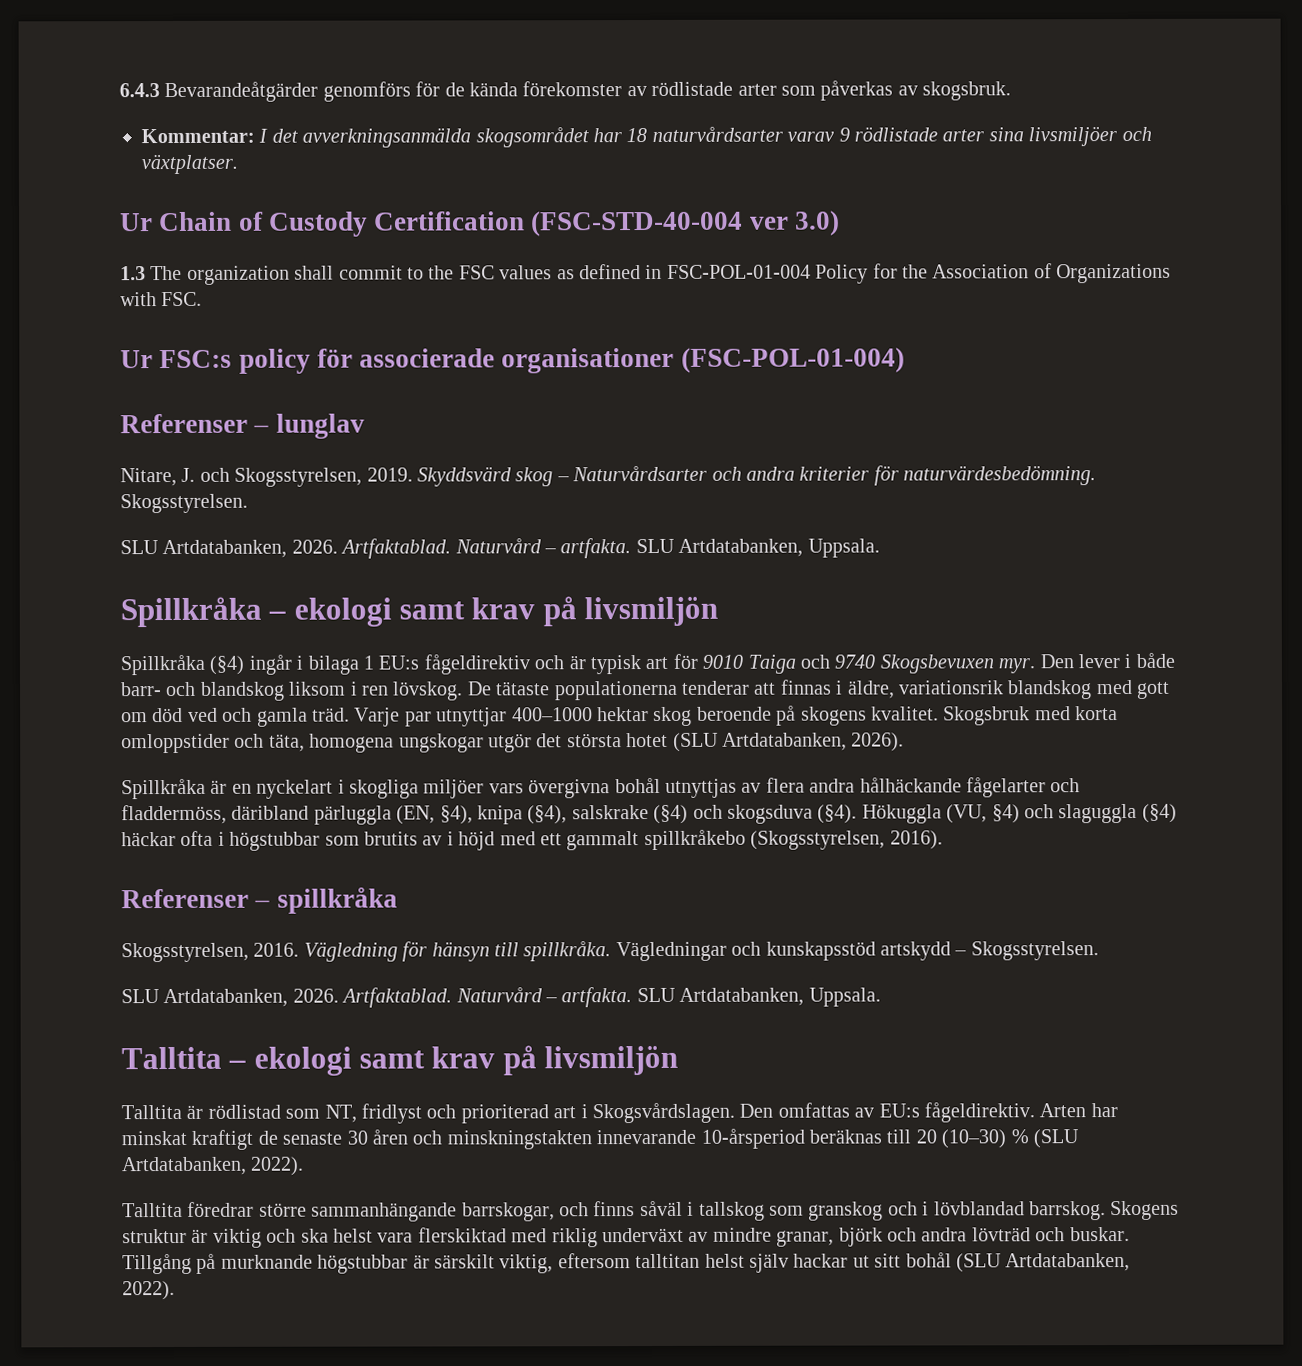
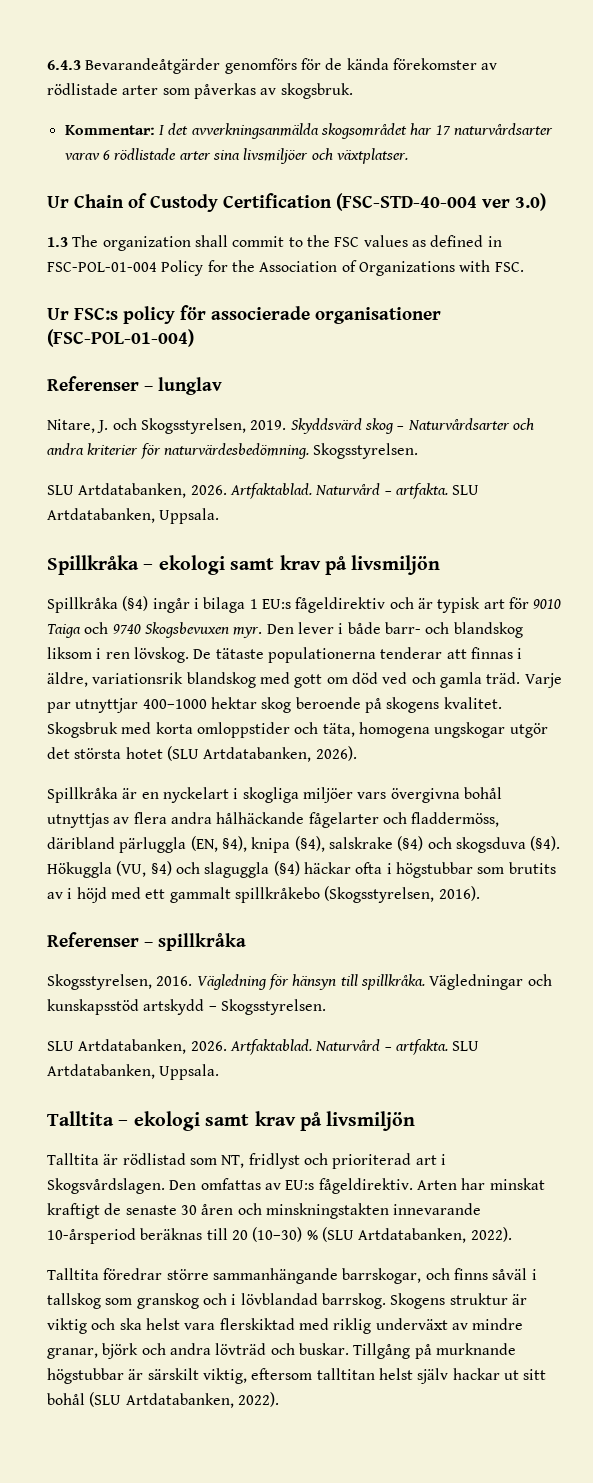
- Kommentar: I det avverkningsanmälda skogsområdet har 18 naturvårdsarter varav 9 rödlistade arter sina livsmiljöer och växtplatser.
+ Kommentar: I det avverkningsanmälda skogsområdet har 17 naturvårdsarter varav 6 rödlistade arter sina livsmiljöer och växtplatser.

